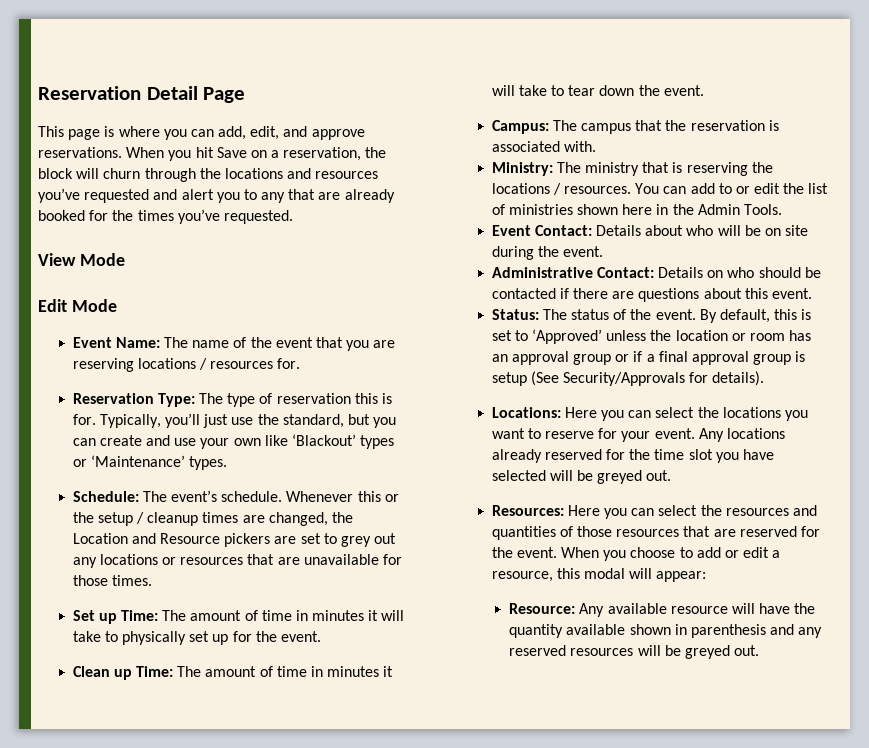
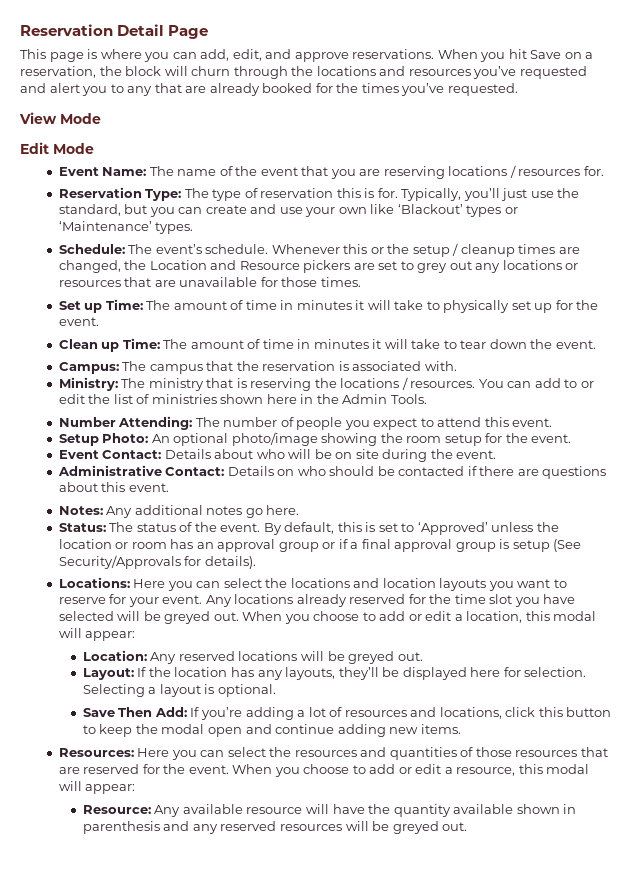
+ Number Attending: The number of people you expect to attend this event.
+ Setup Photo: An optional photo/image showing the room setup for the event.
+ Notes: Any additional notes go here.
- Locations: Here you can select the locations you want to reserve for your event.
+ Locations: Here you can select the locations and location layouts you want to reserve for your event.
+ When you choose to add or edit a location, this modal will appear:
+ Location: Any reserved locations will be greyed out.
+ Layout: If the location has any layouts, they’ll be displayed here for selection. Selecting a layout is optional.
+ Save Then Add: If you’re adding a lot of resources and locations, click this button to keep the modal open and continue adding new items.

